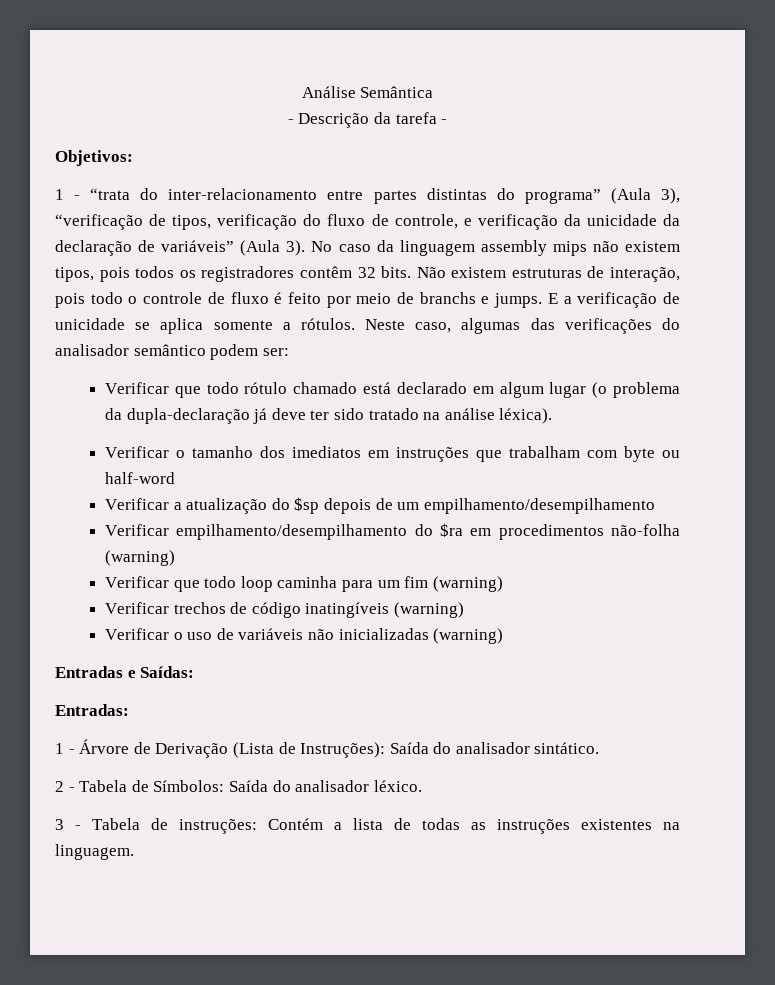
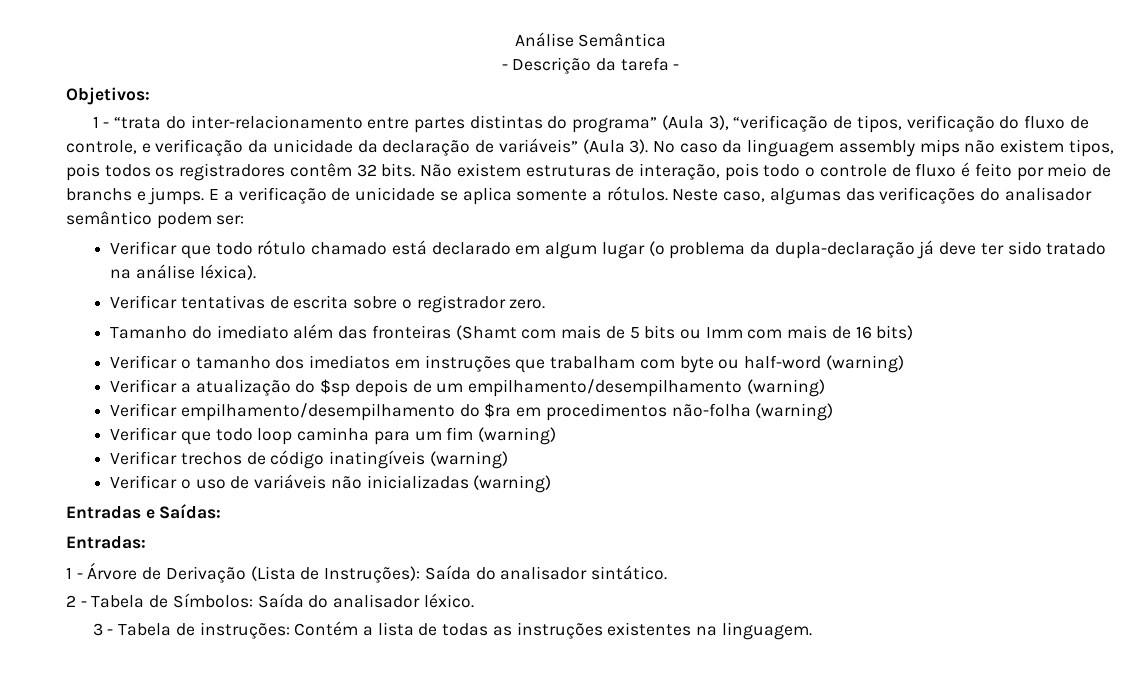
+ Verificar tentativas de escrita sobre o registrador zero.
+ Tamanho do imediato além das fronteiras (Shamt com mais de 5 bits ou Imm com mais de 16 bits)
- Verificar o tamanho dos imediatos em instruções que trabalham com byte ou half-word
+ Verificar o tamanho dos imediatos em instruções que trabalham com byte ou half-word (warning)
- Verificar a atualização do $sp depois de um empilhamento/desempilhamento
+ Verificar a atualização do $sp depois de um empilhamento/desempilhamento (warning)

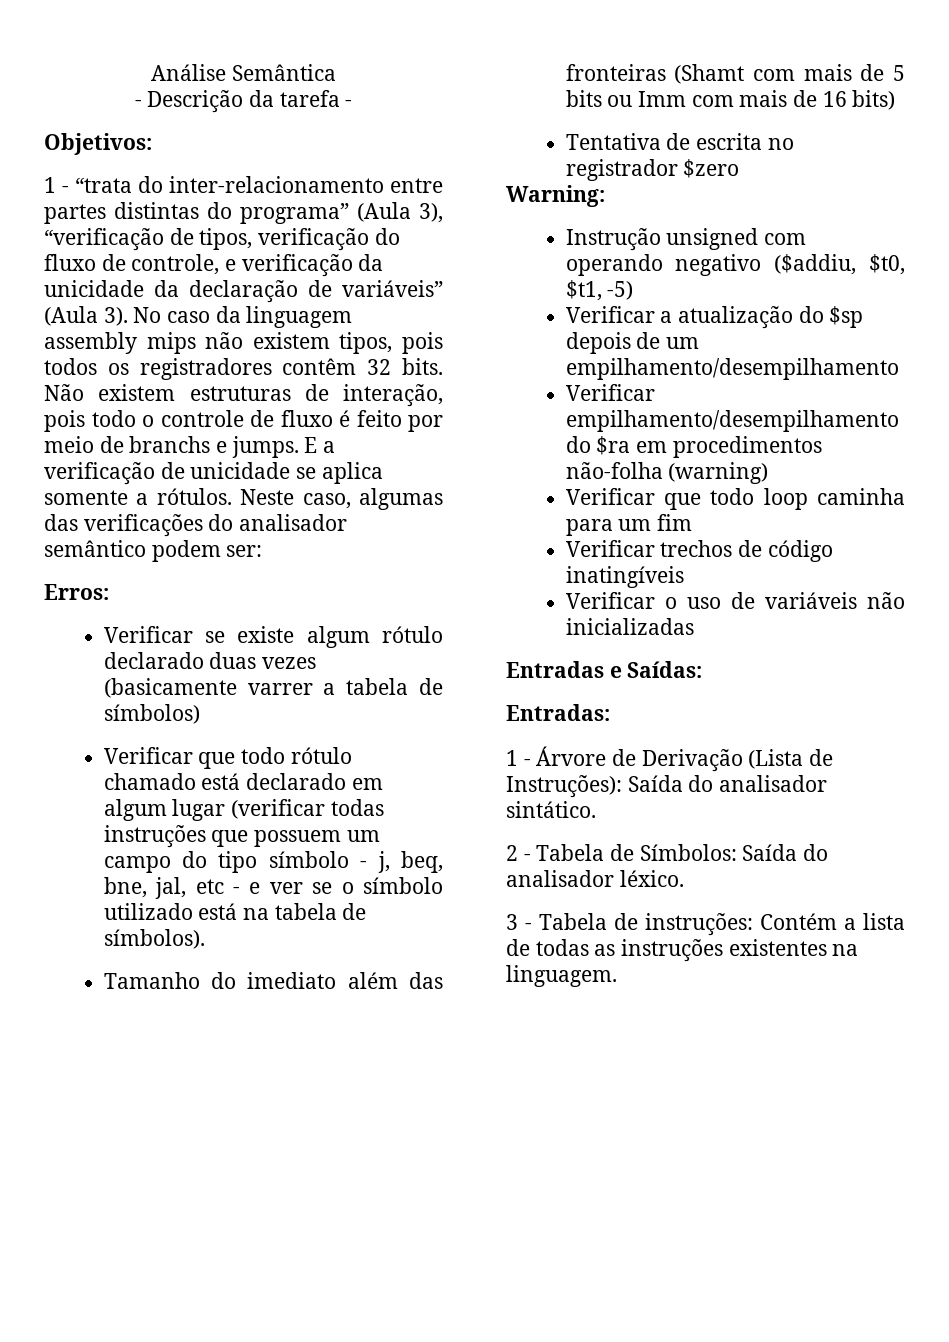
+ Erros:
+ Verificar se existe algum rótulo declarado duas vezes (basicamente varrer a tabela de símbolos)
- Verificar que todo rótulo chamado está declarado em algum lugar (o problema da dupla-declaração já deve ter sido tratado na análise léxica).
- Verificar tentativas de escrita sobre o registrador zero.
+ Verificar que todo rótulo chamado está declarado em algum lugar (verificar todas instruções que possuem um campo do tipo símbolo - j, beq, bne, jal, etc - e ver se o símbolo utilizado está na tabela de símbolos).
- Verificar o tamanho dos imediatos em instruções que trabalham com byte ou half-word (warning)
+ Tentativa de escrita no registrador $zero
+ Warning:
+ Instrução unsigned com operando negativo ($addiu, $t0, $t1, -5)
- Verificar a atualização do $sp depois de um empilhamento/desempilhamento (warning)
+ Verificar a atualização do $sp depois de um empilhamento/desempilhamento
- Verificar que todo loop caminha para um fim (warning)
+ Verificar que todo loop caminha para um fim
- Verificar trechos de código inatingíveis (warning)
+ Verificar trechos de código inatingíveis
- Verificar o uso de variáveis não inicializadas (warning)
+ Verificar o uso de variáveis não inicializadas

